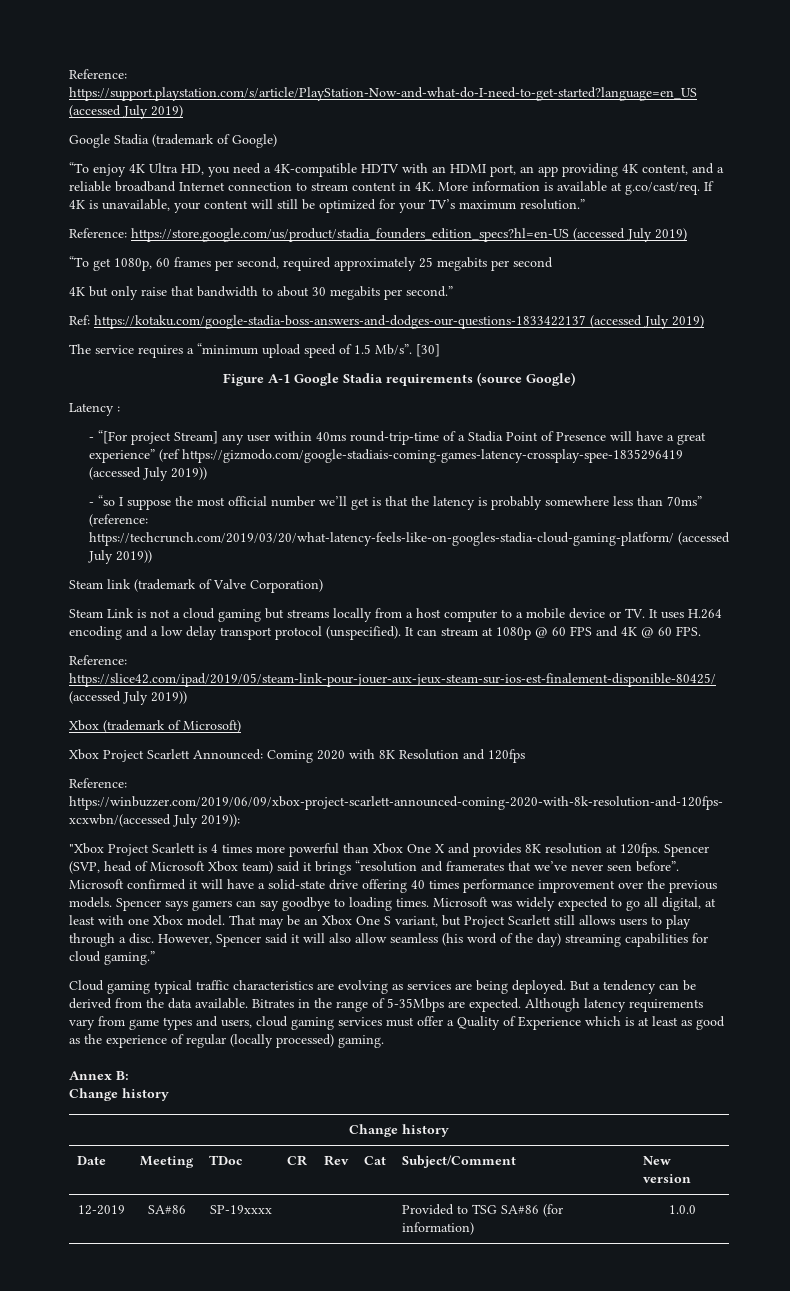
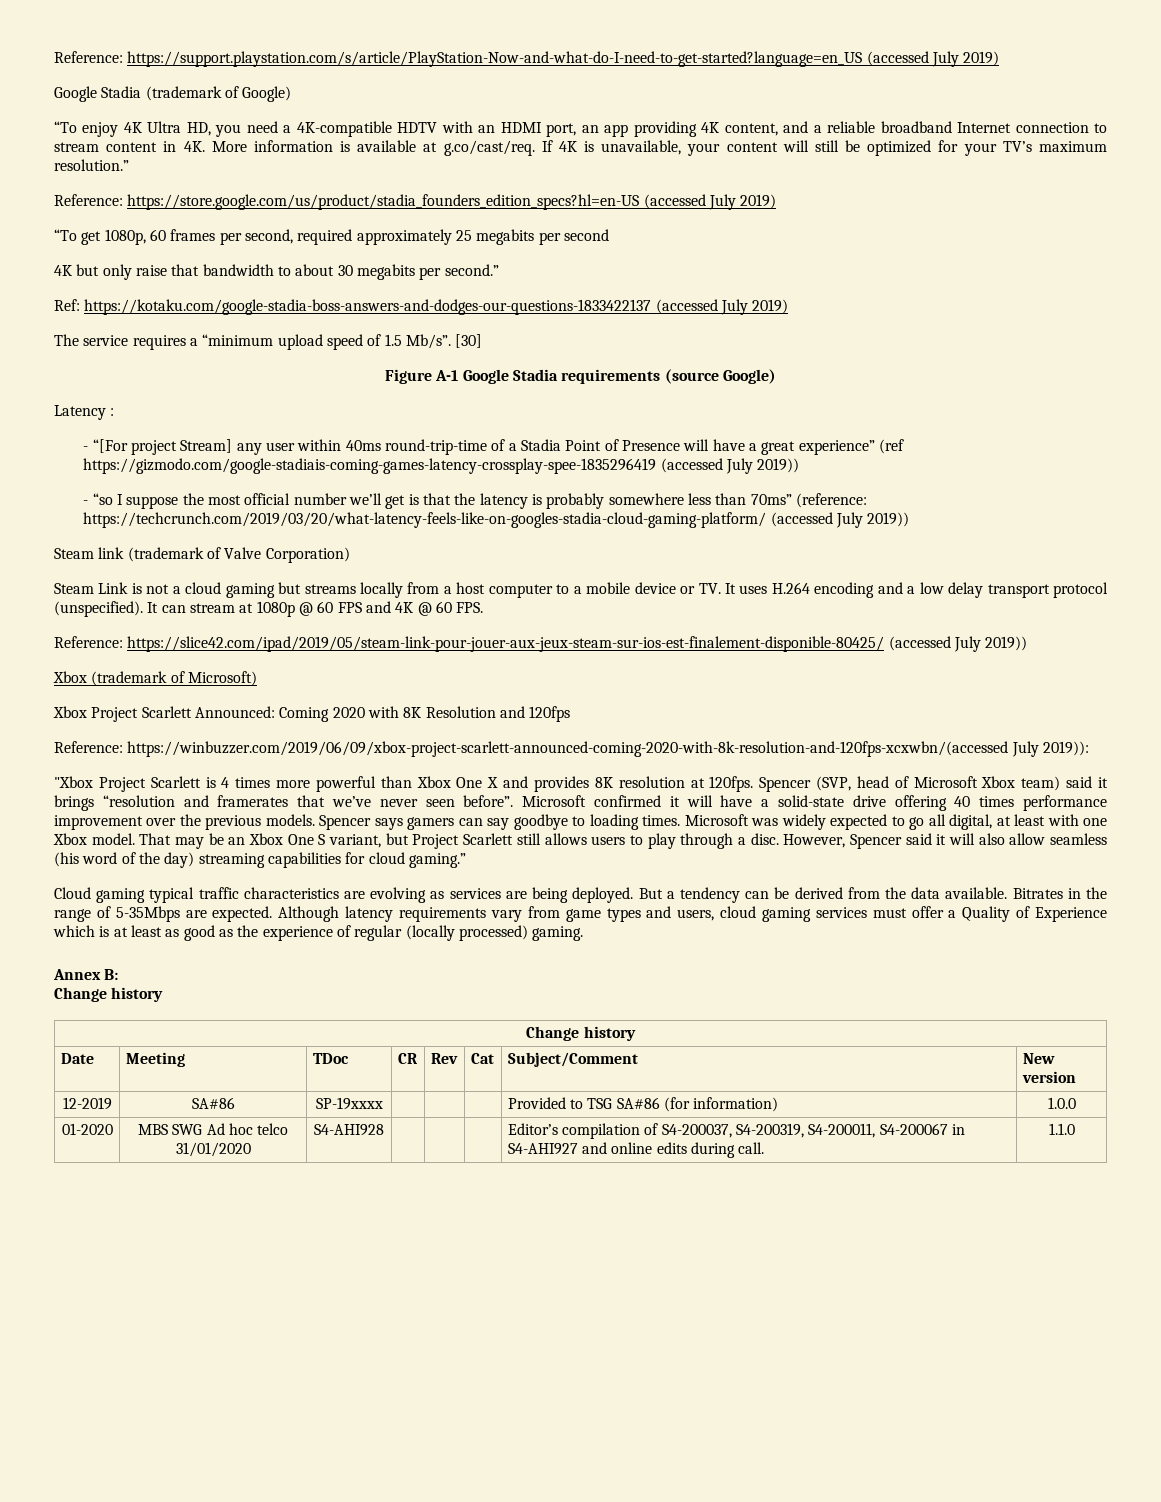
+ 01-2020 | MBS SWG Ad hoc telco 31/01/2020 | S4-AHI928 | | | | Editor’s compilation of S4-200037, S4-200319, S4-200011, S4-200067 in S4-AHI927 and online edits during call. | 1.1.0

